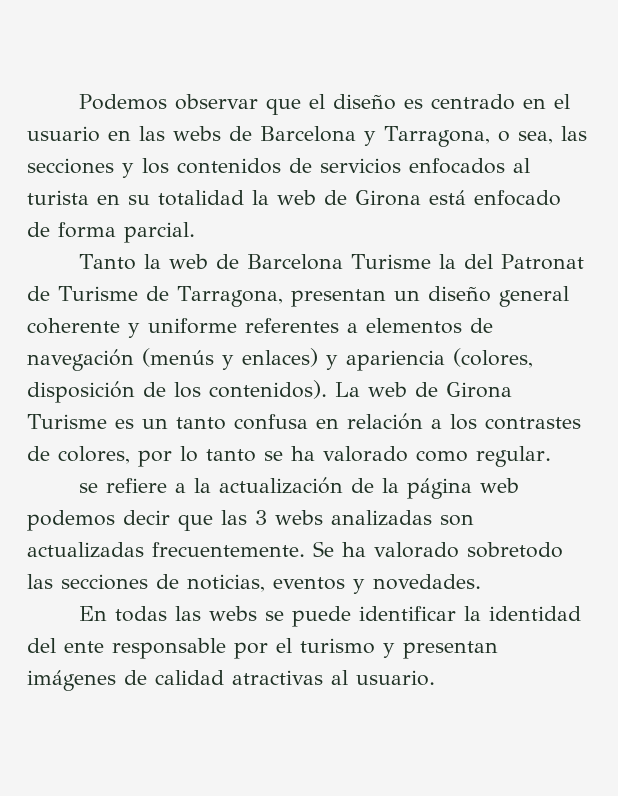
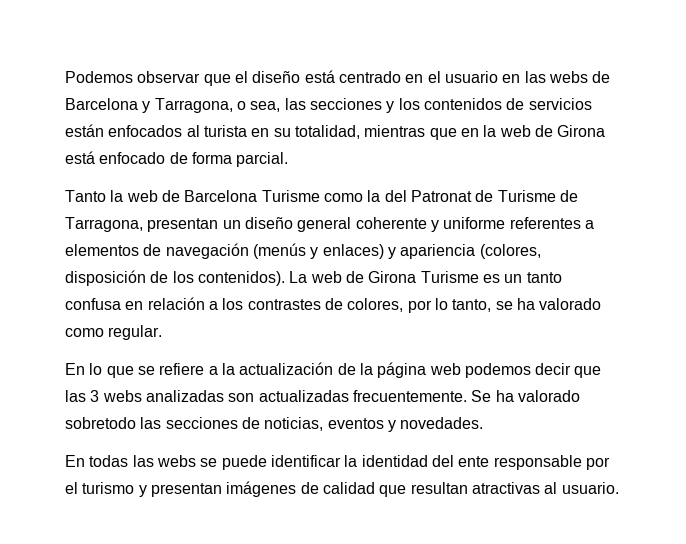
- Podemos observar que el diseño es centrado en el usuario en las webs de Barcelona y Tarragona, o sea, las secciones y los contenidos de servicios enfocados al turista en su totalidad la web de Girona está enfocado de forma parcial.
+ Podemos observar que el diseño está centrado en el usuario en las webs de Barcelona y Tarragona, o sea, las secciones y los contenidos de servicios están enfocados al turista en su totalidad, mientras que en la web de Girona está enfocado de forma parcial.
- Tanto la web de Barcelona Turisme la del Patronat de Turisme de Tarragona, presentan un diseño general coherente y uniforme referentes a elementos de navegación (menús y enlaces) y apariencia (colores, disposición de los contenidos).
+ Tanto la web de Barcelona Turisme como la del Patronat de Turisme de Tarragona, presentan un diseño general coherente y uniforme referentes a elementos de navegación (menús y enlaces) y apariencia (colores, disposición de los contenidos).
- La web de Girona Turisme es un tanto confusa en relación a los contrastes de colores, por lo tanto se ha valorado como regular.
+ La web de Girona Turisme es un tanto confusa en relación a los contrastes de colores, por lo tanto, se ha valorado como regular.
- se refiere a la actualización de la página web podemos decir que las 3 webs analizadas son actualizadas frecuentemente.
+ En lo que se refiere a la actualización de la página web podemos decir que las 3 webs analizadas son actualizadas frecuentemente.
- En todas las webs se puede identificar la identidad del ente responsable por el turismo y presentan imágenes de calidad atractivas al usuario.
+ En todas las webs se puede identificar la identidad del ente responsable por el turismo y presentan imágenes de calidad que resultan atractivas al usuario.

